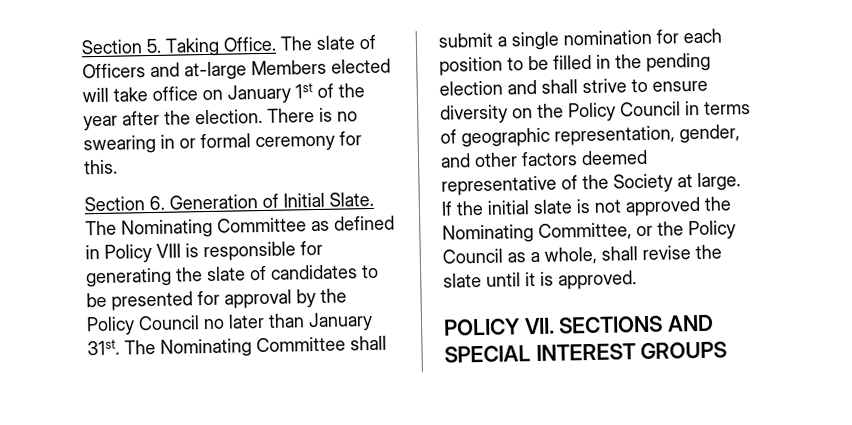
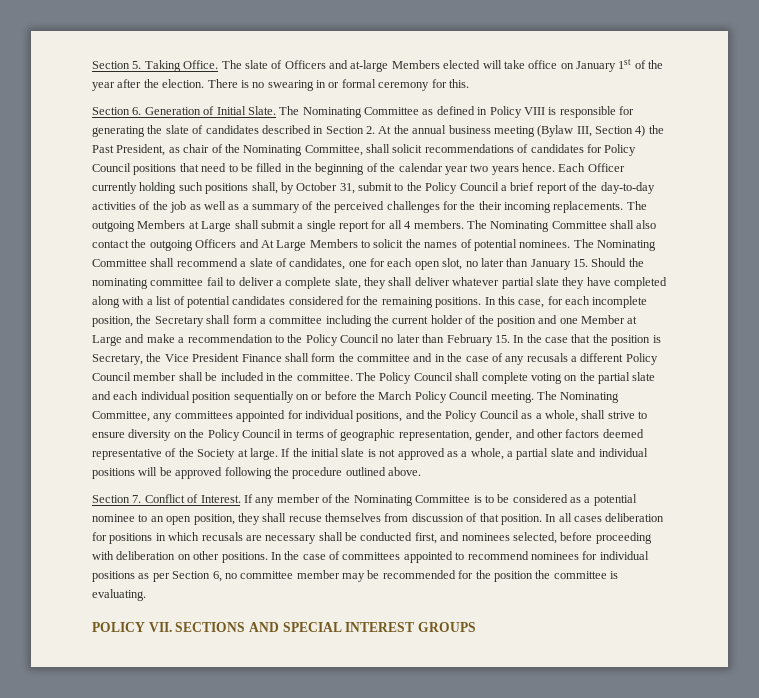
- The Nominating Committee as defined in Policy VIII is responsible for generating the slate of candidates to be presented for approval by the Policy Council no later than January 31st. The Nominating Committee shall submit a single nomination for each position to be filled in the pending election and shall strive to ensure diversity on the Policy Council in terms of geographic representation, gender, and other factors deemed representative of the Society at large.
+ The Nominating Committee as defined in Policy VIII is responsible for generating the slate of candidates described in Section 2. At the annual business meeting (Bylaw III, Section 4) the Past President, as chair of the Nominating Committee, shall solicit recommendations of candidates for Policy Council positions that need to be filled in the beginning of the calendar year two years hence. Each Officer currently holding such positions shall, by October 31, submit to the Policy Council a brief report of the day-to-day activities of the job as well as a summary of the perceived challenges for the their incoming replacements. The outgoing Members at Large shall submit a single report for all 4 members. The Nominating Committee shall also contact the outgoing Officers and At Large Members to solicit the names of potential nominees. The Nominating Committee shall recommend a slate of candidates, one for each open slot, no later than January 15. Should the nominating committee fail to deliver a complete slate, they shall deliver whatever partial slate they have completed along with a list of potential candidates considered for the remaining positions. In this case, for each incomplete position, the Secretary shall form a committee including the current holder of the position and one Member at Large and make a recommendation to the Policy Council no later than February 15. In the case that the position is Secretary, the Vice President Finance shall form the committee and in the case of any recusals a different Policy Council member shall be included in the committee. The Policy Council shall complete voting on the partial slate and each individual position sequentially on or before the March Policy Council meeting. The Nominating Committee, any committees appointed for individual positions, and the Policy Council as a whole, shall strive to ensure diversity on the Policy Council in terms of geographic representation, gender, and other factors deemed representative of the Society at large.
- If the initial slate is not approved the Nominating Committee, or the Policy Council as a whole, shall revise the slate until it is approved.
+ If the initial slate is not approved as a whole, a partial slate and individual positions will be approved following the procedure outlined above.
+ Section 7. Conflict of Interest. If any member of the Nominating Committee is to be considered as a potential nominee to an open position, they shall recuse themselves from discussion of that position. In all cases deliberation for positions in which recusals are necessary shall be conducted first, and nominees selected, before proceeding with deliberation on other positions. In the case of committees appointed to recommend nominees for individual positions as per Section 6, no committee member may be recommended for the position the committee is evaluating.

